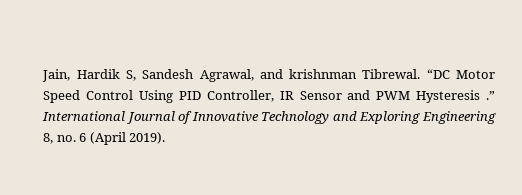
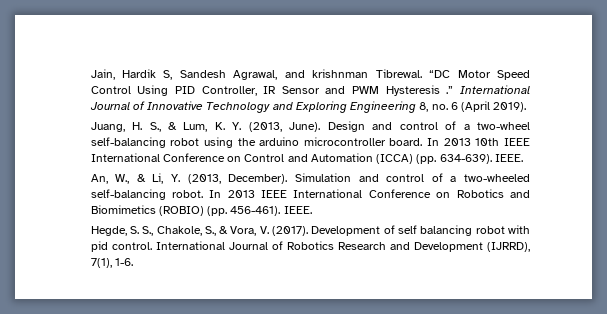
+ Juang, H. S., & Lum, K. Y. (2013, June). Design and control of a two-wheel self-balancing robot using the arduino microcontroller board. In 2013 10th IEEE International Conference on Control and Automation (ICCA) (pp. 634-639). IEEE.
+ An, W., & Li, Y. (2013, December). Simulation and control of a two-wheeled self-balancing robot. In 2013 IEEE International Conference on Robotics and Biomimetics (ROBIO) (pp. 456-461). IEEE.
+ Hegde, S. S., Chakole, S., & Vora, V. (2017). Development of self balancing robot with pid control. International Journal of Robotics Research and Development (IJRRD), 7(1), 1-6.

